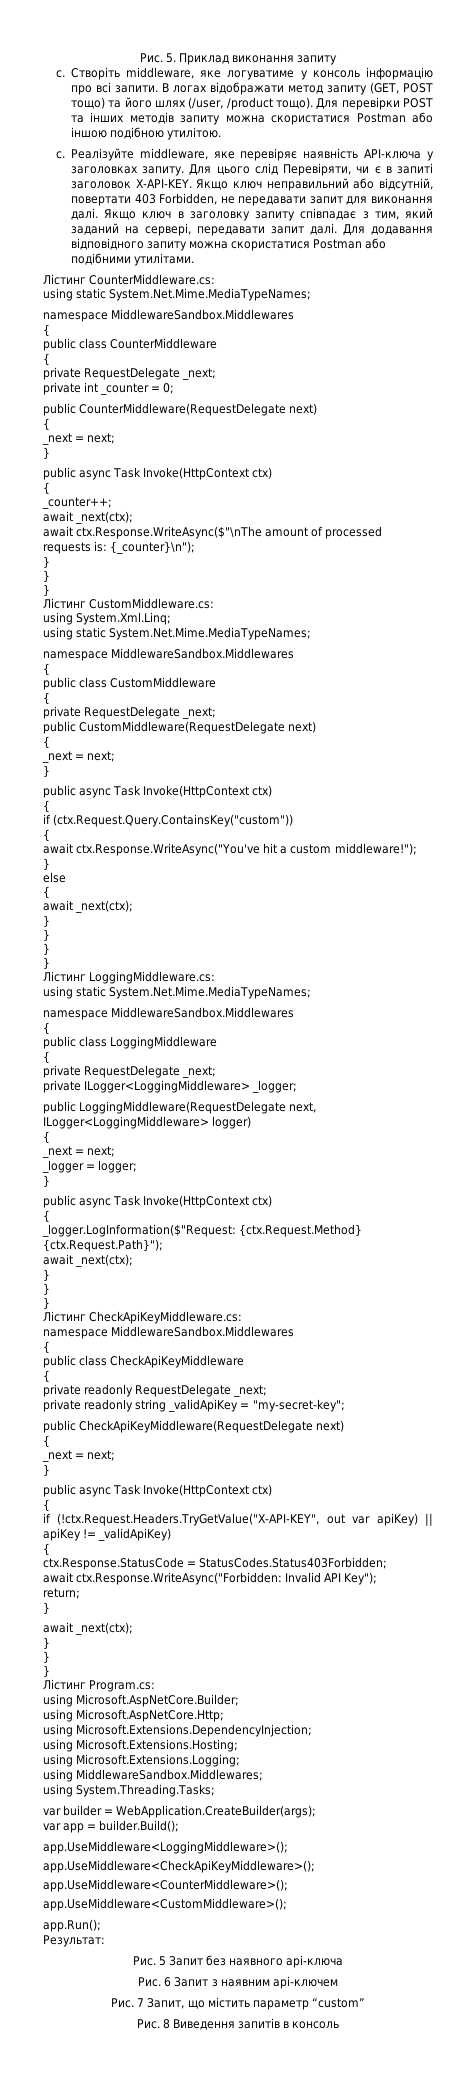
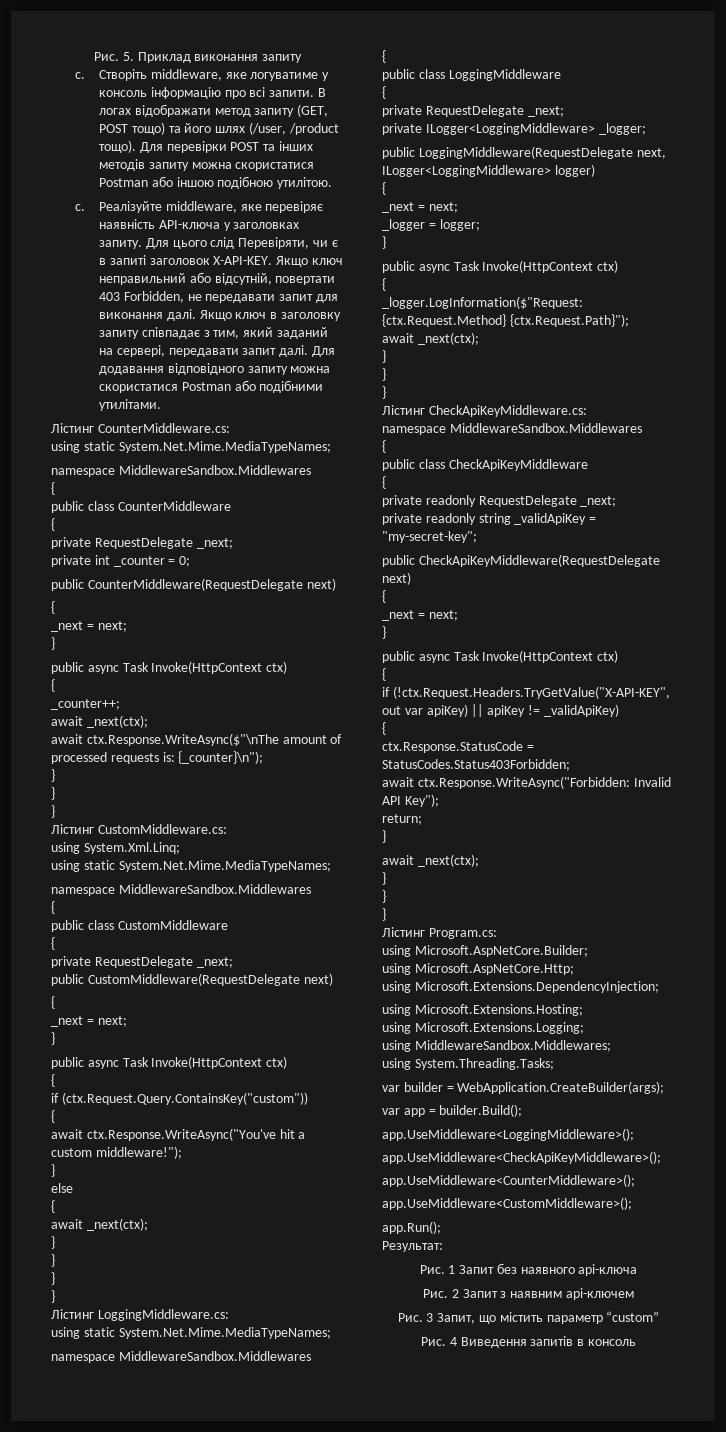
- Рис. 5 Запит без наявного api-ключа
+ Рис. 1 Запит без наявного api-ключа
- Рис. 6 Запит з наявним api-ключем
+ Рис. 2 Запит з наявним api-ключем
- Рис. 7 Запит, що містить параметр “custom”
+ Рис. 3 Запит, що містить параметр “custom”
- Рис. 8 Виведення запитів в консоль
+ Рис. 4 Виведення запитів в консоль

